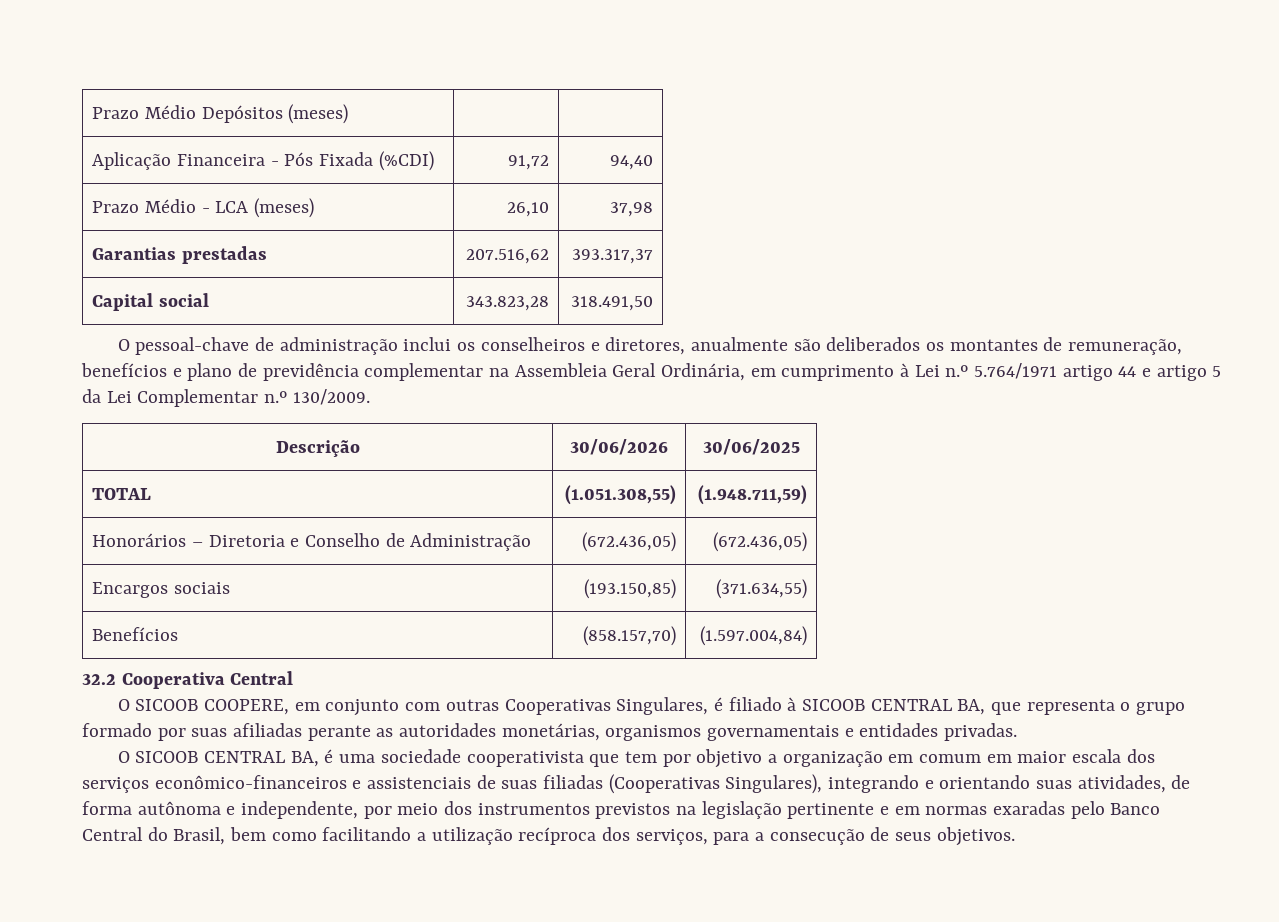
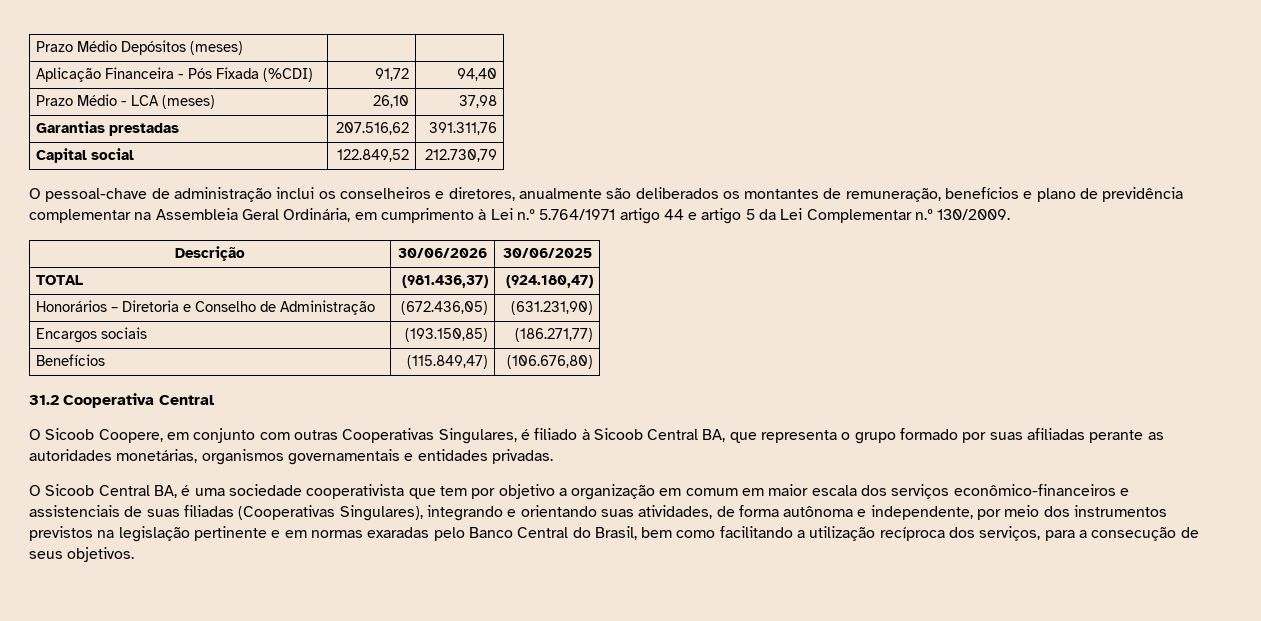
- Garantias prestadas | 207.516,62 | 393.317,37
+ Garantias prestadas | 207.516,62 | 391.311,76
- Capital social | 343.823,28 | 318.491,50
+ Capital social | 122.849,52 | 212.730,79
- TOTAL | (1.051.308,55) | (1.948.711,59)
+ TOTAL | (981.436,37) | (924.180,47)
- Honorários – Diretoria e Conselho de Administração | (672.436,05) | (672.436,05)
+ Honorários – Diretoria e Conselho de Administração | (672.436,05) | (631.231,90)
- Encargos sociais | (193.150,85) | (371.634,55)
+ Encargos sociais | (193.150,85) | (186.271,77)
- Benefícios | (858.157,70) | (1.597.004,84)
- 32.2 Cooperativa Central
+ Benefícios | (115.849,47) | (106.676,80)
+ 31.2 Cooperativa Central
- O SICOOB COOPERE, em conjunto com outras Cooperativas Singulares, é filiado à SICOOB CENTRAL BA, que representa o grupo formado por suas afiliadas perante as autoridades monetárias, organismos governamentais e entidades privadas.
+ O Sicoob Coopere, em conjunto com outras Cooperativas Singulares, é filiado à Sicoob Central BA, que representa o grupo formado por suas afiliadas perante as autoridades monetárias, organismos governamentais e entidades privadas.
- O SICOOB CENTRAL BA, é uma sociedade cooperativista que tem por objetivo a organização em comum em maior escala dos serviços econômico-financeiros e assistenciais de suas filiadas (Cooperativas Singulares), integrando e orientando suas atividades, de forma autônoma e independente, por meio dos instrumentos previstos na legislação pertinente e em normas exaradas pelo Banco Central do Brasil, bem como facilitando a utilização recíproca dos serviços, para a consecução de seus objetivos.
+ O Sicoob Central BA, é uma sociedade cooperativista que tem por objetivo a organização em comum em maior escala dos serviços econômico-financeiros e assistenciais de suas filiadas (Cooperativas Singulares), integrando e orientando suas atividades, de forma autônoma e independente, por meio dos instrumentos previstos na legislação pertinente e em normas exaradas pelo Banco Central do Brasil, bem como facilitando a utilização recíproca dos serviços, para a consecução de seus objetivos.

